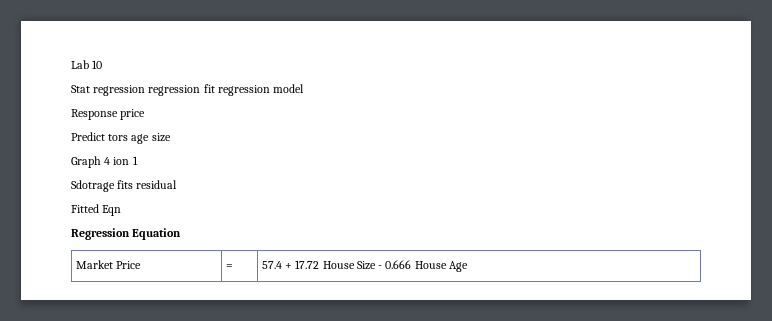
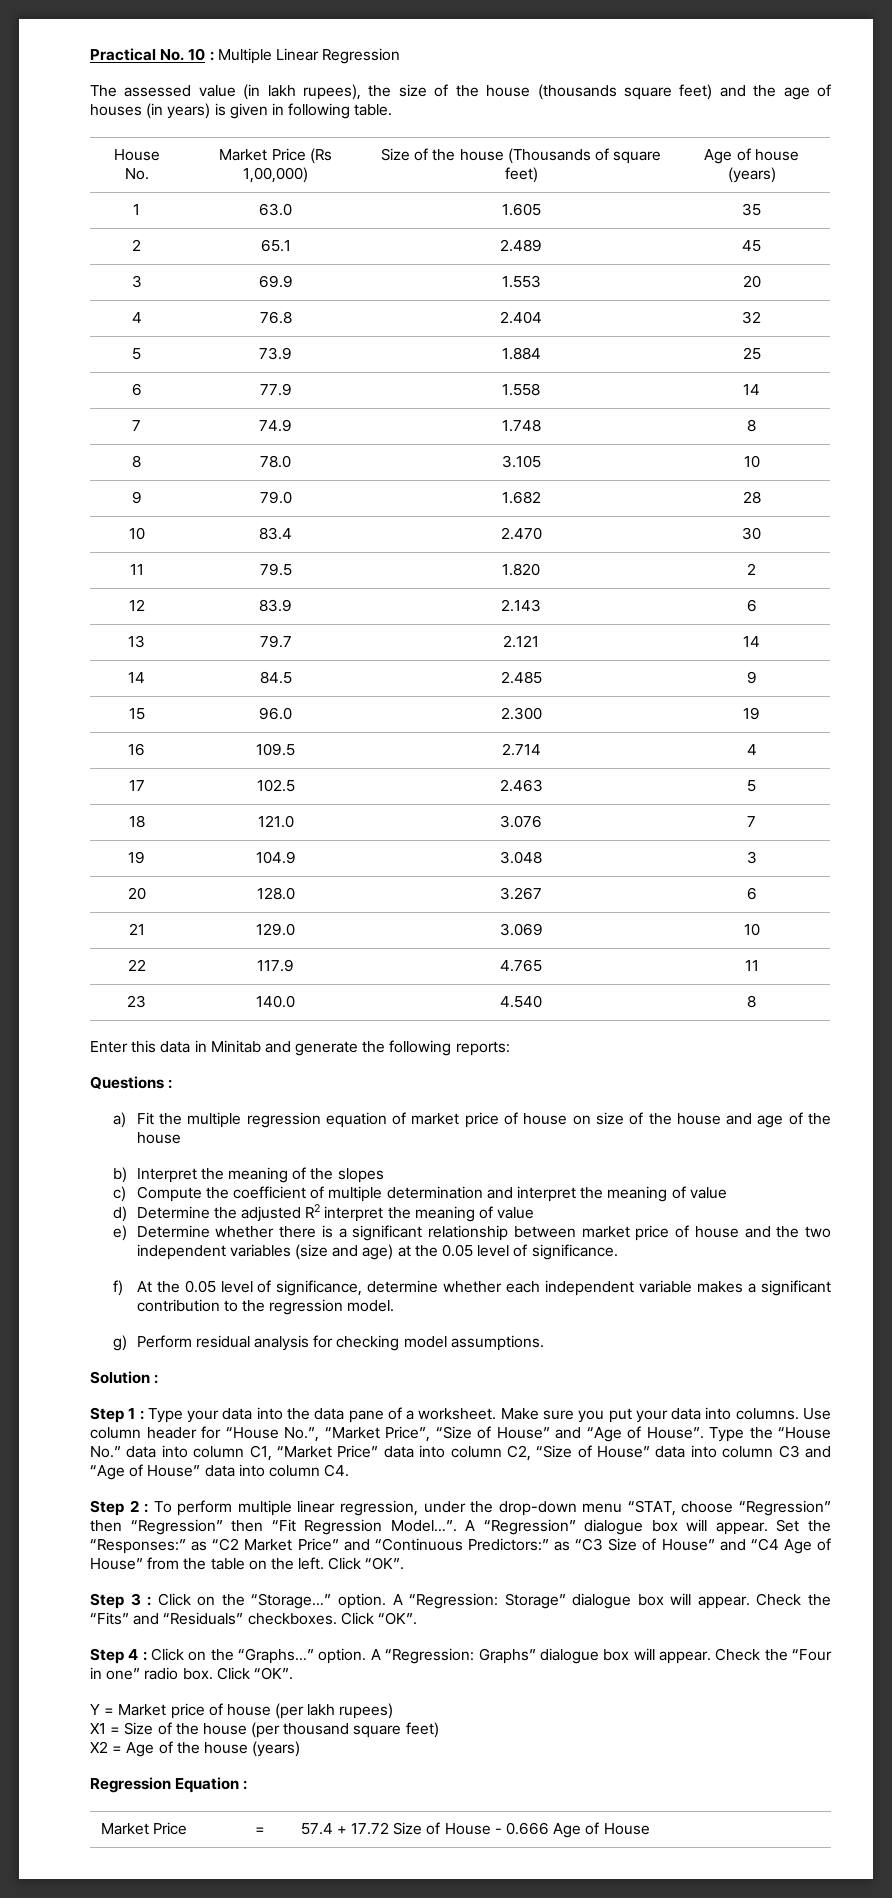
- Lab 10
- Stat regression regression fit regression model
- Response price
- Predict tors age size
- Graph 4 ion 1
- Sdotrage fits residual
- Fitted Eqn
+ Practical No. 10 : Multiple Linear Regression
+ The assessed value (in lakh rupees), the size of the house (thousands square feet) and the age of houses (in years) is given in following table.
+ House No. | Market Price (Rs 1,00,000) | Size of the house (Thousands of square feet) | Age of house (years)
+ 1 | 63.0 | 1.605 | 35
+ 2 | 65.1 | 2.489 | 45
+ 3 | 69.9 | 1.553 | 20
+ 4 | 76.8 | 2.404 | 32
+ 5 | 73.9 | 1.884 | 25
+ 6 | 77.9 | 1.558 | 14
+ 7 | 74.9 | 1.748 | 8
+ 8 | 78.0 | 3.105 | 10
+ 9 | 79.0 | 1.682 | 28
+ 10 | 83.4 | 2.470 | 30
+ 11 | 79.5 | 1.820 | 2
+ 12 | 83.9 | 2.143 | 6
+ 13 | 79.7 | 2.121 | 14
+ 14 | 84.5 | 2.485 | 9
+ 15 | 96.0 | 2.300 | 19
+ 16 | 109.5 | 2.714 | 4
+ 17 | 102.5 | 2.463 | 5
+ 18 | 121.0 | 3.076 | 7
+ 19 | 104.9 | 3.048 | 3
+ 20 | 128.0 | 3.267 | 6
+ 21 | 129.0 | 3.069 | 10
+ 22 | 117.9 | 4.765 | 11
+ 23 | 140.0 | 4.540 | 8
+ Enter this data in Minitab and generate the following reports:
+ Questions :
+ a) Fit the multiple regression equation of market price of house on size of the house and age of the house
+ b) Interpret the meaning of the slopes
+ c) Compute the coefficient of multiple determination and interpret the meaning of value
+ d) Determine the adjusted R2 interpret the meaning of value
+ e) Determine whether there is a significant relationship between market price of house and the two independent variables (size and age) at the 0.05 level of significance.
+ f) At the 0.05 level of significance, determine whether each independent variable makes a significant contribution to the regression model.
+ g) Perform residual analysis for checking model assumptions.
+ Solution :
+ Step 1 : Type your data into the data pane of a worksheet. Make sure you put your data into columns. Use column header for “House No.”, “Market Price”, “Size of House” and “Age of House”. Type the “House No.” data into column C1, “Market Price” data into column C2, “Size of House” data into column C3 and “Age of House” data into column C4.
+ Step 2 : To perform multiple linear regression, under the drop-down menu “STAT, choose “Regression” then “Regression” then “Fit Regression Model…”. A “Regression” dialogue box will appear. Set the “Responses:” as “C2 Market Price” and “Continuous Predictors:” as “C3 Size of House” and “C4 Age of House” from the table on the left. Click “OK”.
+ Step 3 : Click on the “Storage…” option. A “Regression: Storage” dialogue box will appear. Check the “Fits” and “Residuals” checkboxes. Click “OK”.
+ Step 4 : Click on the “Graphs…” option. A “Regression: Graphs” dialogue box will appear. Check the “Four in one” radio box. Click “OK”.
+ Y = Market price of house (per lakh rupees)
+ X1 = Size of the house (per thousand square feet)
+ X2 = Age of the house (years)
- Regression Equation
+ Regression Equation :
- Market Price | = | 57.4 + 17.72 House Size - 0.666 House Age
+ Market Price | = | 57.4 + 17.72 Size of House - 0.666 Age of House

